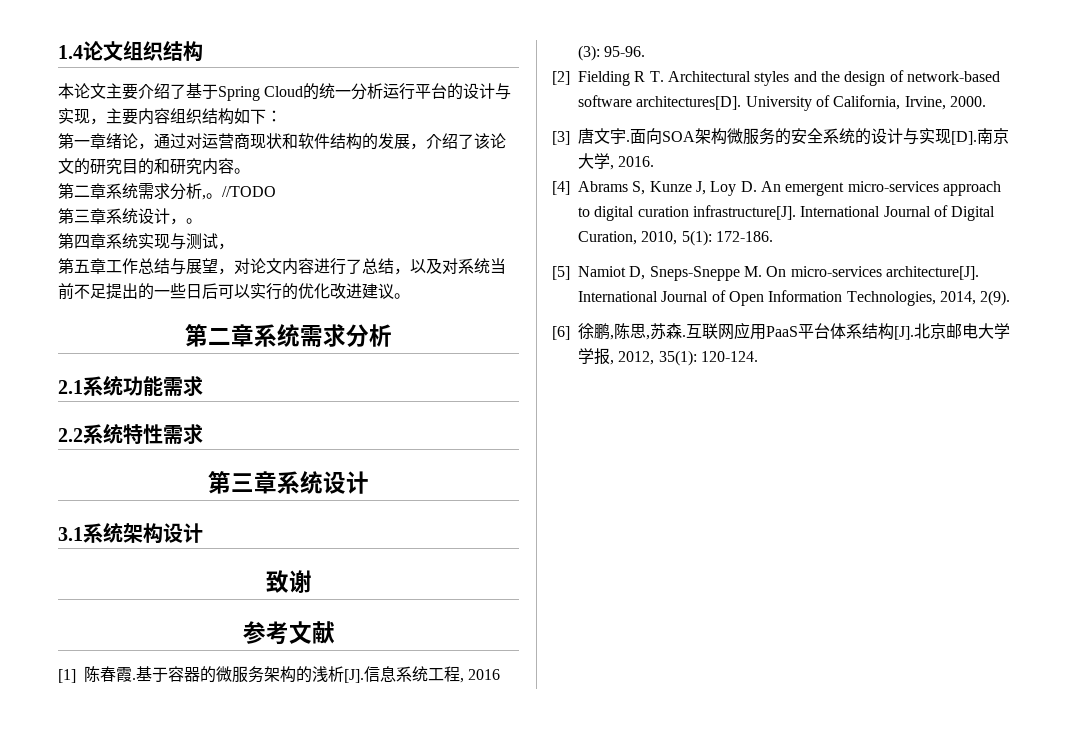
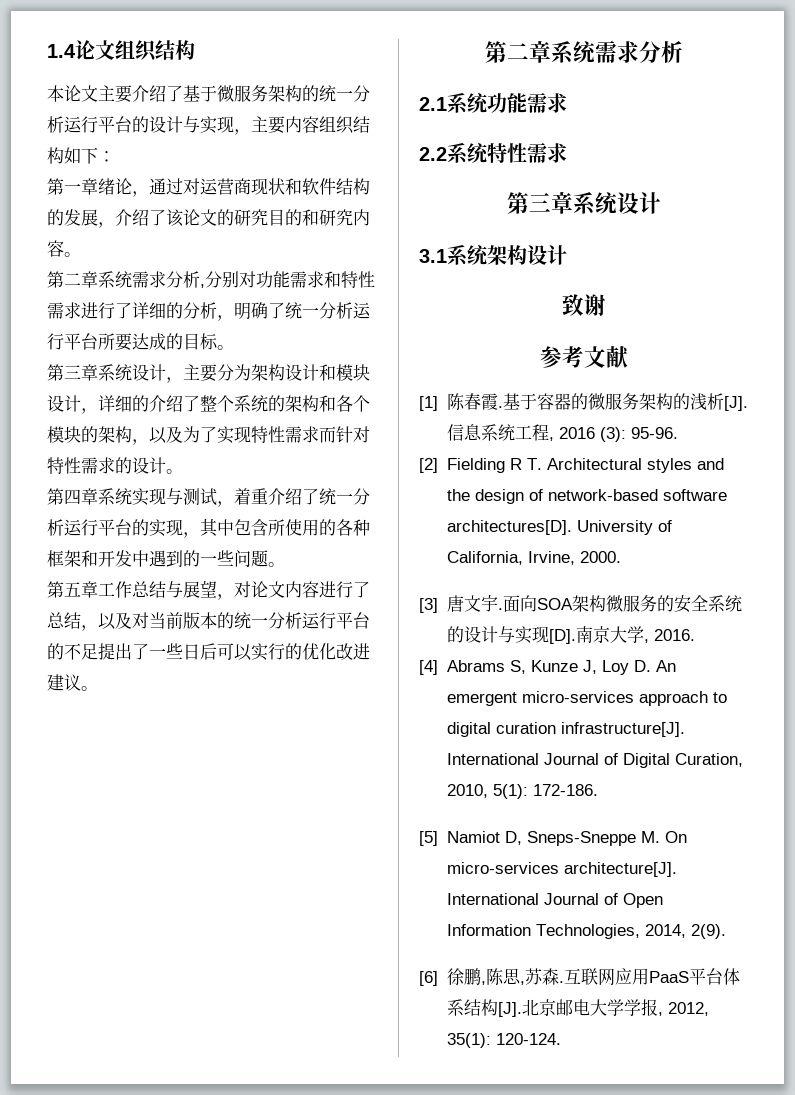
- 本论文主要介绍了基于Spring Cloud的统一分析运行平台的设计与实现，主要内容组织结构如下：
+ 本论文主要介绍了基于微服务架构的统一分析运行平台的设计与实现，主要内容组织结构如下：
- 第二章系统需求分析,。//TODO
+ 第二章系统需求分析,分别对功能需求和特性需求进行了详细的分析，明确了统一分析运行平台所要达成的目标。
- 第三章系统设计，。
+ 第三章系统设计，主要分为架构设计和模块设计，详细的介绍了整个系统的架构和各个模块的架构，以及为了实现特性需求而针对特性需求的设计。
- 第四章系统实现与测试，
+ 第四章系统实现与测试，着重介绍了统一分析运行平台的实现，其中包含所使用的各种框架和开发中遇到的一些问题。
- 第五章工作总结与展望，对论文内容进行了总结，以及对系统当前不足提出的一些日后可以实行的优化改进建议。
+ 第五章工作总结与展望，对论文内容进行了总结，以及对当前版本的统一分析运行平台的不足提出了一些日后可以实行的优化改进建议。

